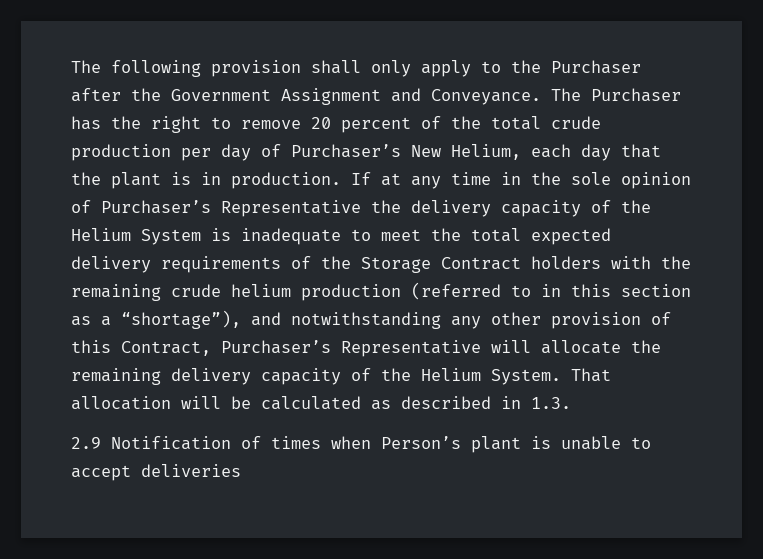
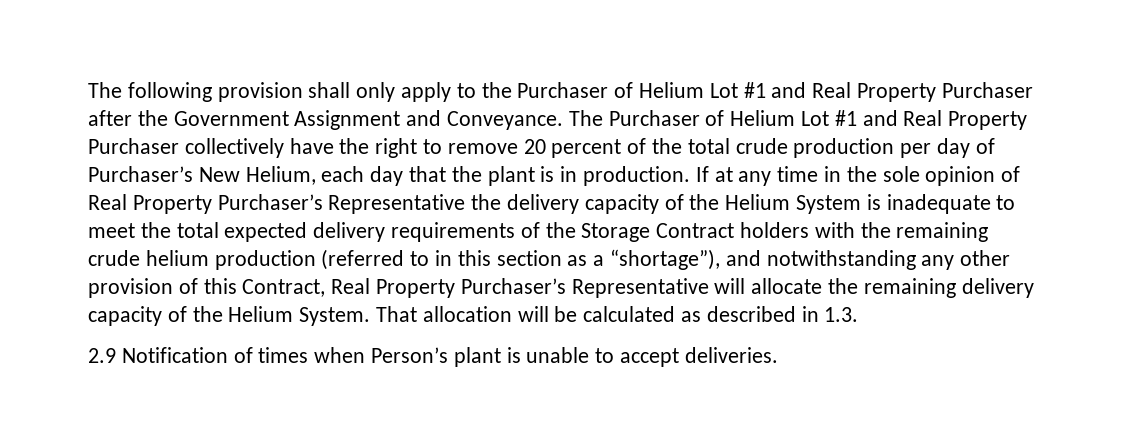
- The following provision shall only apply to the Purchaser after the Government Assignment and Conveyance.
+ The following provision shall only apply to the Purchaser of Helium Lot #1 and Real Property Purchaser after the Government Assignment and Conveyance.
- The Purchaser has the right to remove 20 percent of the total crude production per day of Purchaser’s New Helium, each day that the plant is in production.
+ The Purchaser of Helium Lot #1 and Real Property Purchaser collectively have the right to remove 20 percent of the total crude production per day of Purchaser’s New Helium, each day that the plant is in production.
- If at any time in the sole opinion of Purchaser’s Representative the delivery capacity of the Helium System is inadequate to meet the total expected delivery requirements of the Storage Contract holders with the remaining crude helium production (referred to in this section as a “shortage”), and notwithstanding any other provision of this Contract, Purchaser’s Representative will allocate the remaining delivery capacity of the Helium System.
+ If at any time in the sole opinion of Real Property Purchaser’s Representative the delivery capacity of the Helium System is inadequate to meet the total expected delivery requirements of the Storage Contract holders with the remaining crude helium production (referred to in this section as a “shortage”), and notwithstanding any other provision of this Contract, Real Property Purchaser’s Representative will allocate the remaining delivery capacity of the Helium System.
- 2.9 Notification of times when Person’s plant is unable to accept deliveries
+ 2.9 Notification of times when Person’s plant is unable to accept deliveries.

